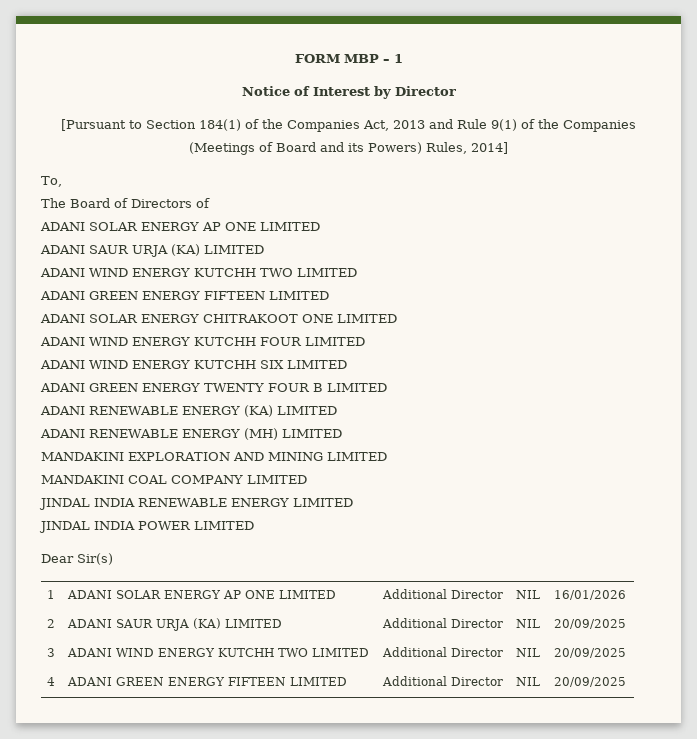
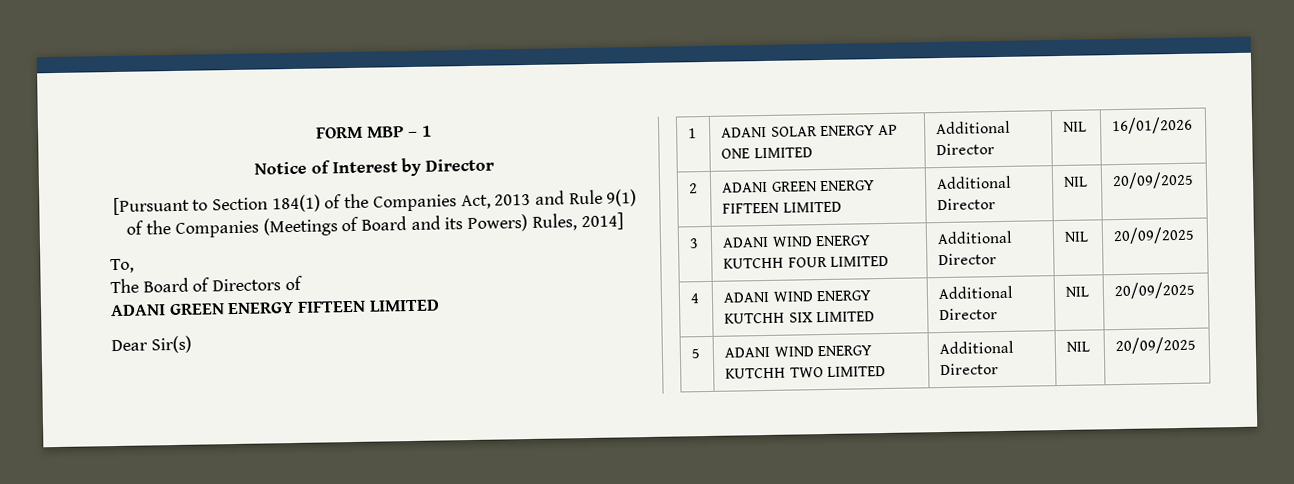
  The Board of Directors of
- ADANI SOLAR ENERGY AP ONE LIMITED
- ADANI SAUR URJA (KA) LIMITED
- ADANI WIND ENERGY KUTCHH TWO LIMITED
  ADANI GREEN ENERGY FIFTEEN LIMITED
- ADANI SOLAR ENERGY CHITRAKOOT ONE LIMITED
- ADANI WIND ENERGY KUTCHH FOUR LIMITED
- ADANI WIND ENERGY KUTCHH SIX LIMITED
- ADANI GREEN ENERGY TWENTY FOUR B LIMITED
- ADANI RENEWABLE ENERGY (KA) LIMITED
- ADANI RENEWABLE ENERGY (MH) LIMITED
- MANDAKINI EXPLORATION AND MINING LIMITED
- MANDAKINI COAL COMPANY LIMITED
- JINDAL INDIA RENEWABLE ENERGY LIMITED
- JINDAL INDIA POWER LIMITED
- 2 | ADANI SAUR URJA (KA) LIMITED | Additional Director | NIL | 20/09/2025
+ 2 | ADANI GREEN ENERGY FIFTEEN LIMITED | Additional Director | NIL | 20/09/2025
- 3 | ADANI WIND ENERGY KUTCHH TWO LIMITED | Additional Director | NIL | 20/09/2025
+ 3 | ADANI WIND ENERGY KUTCHH FOUR LIMITED | Additional Director | NIL | 20/09/2025
- 4 | ADANI GREEN ENERGY FIFTEEN LIMITED | Additional Director | NIL | 20/09/2025
+ 4 | ADANI WIND ENERGY KUTCHH SIX LIMITED | Additional Director | NIL | 20/09/2025
+ 5 | ADANI WIND ENERGY KUTCHH TWO LIMITED | Additional Director | NIL | 20/09/2025

